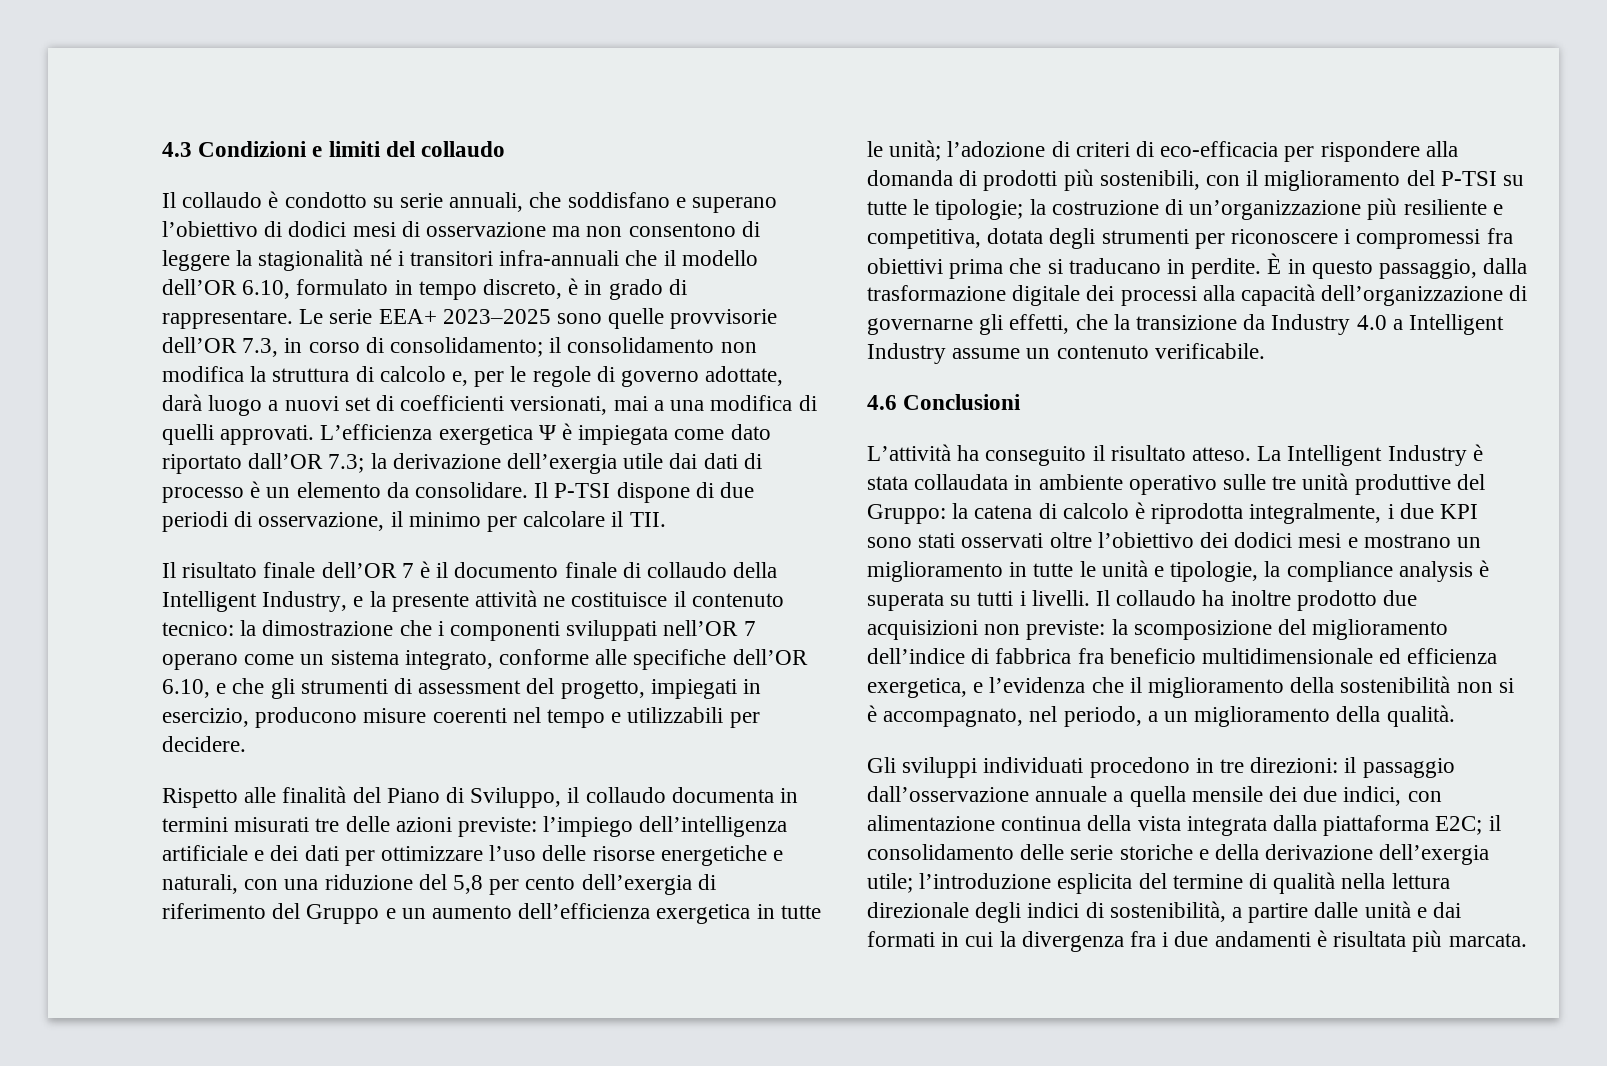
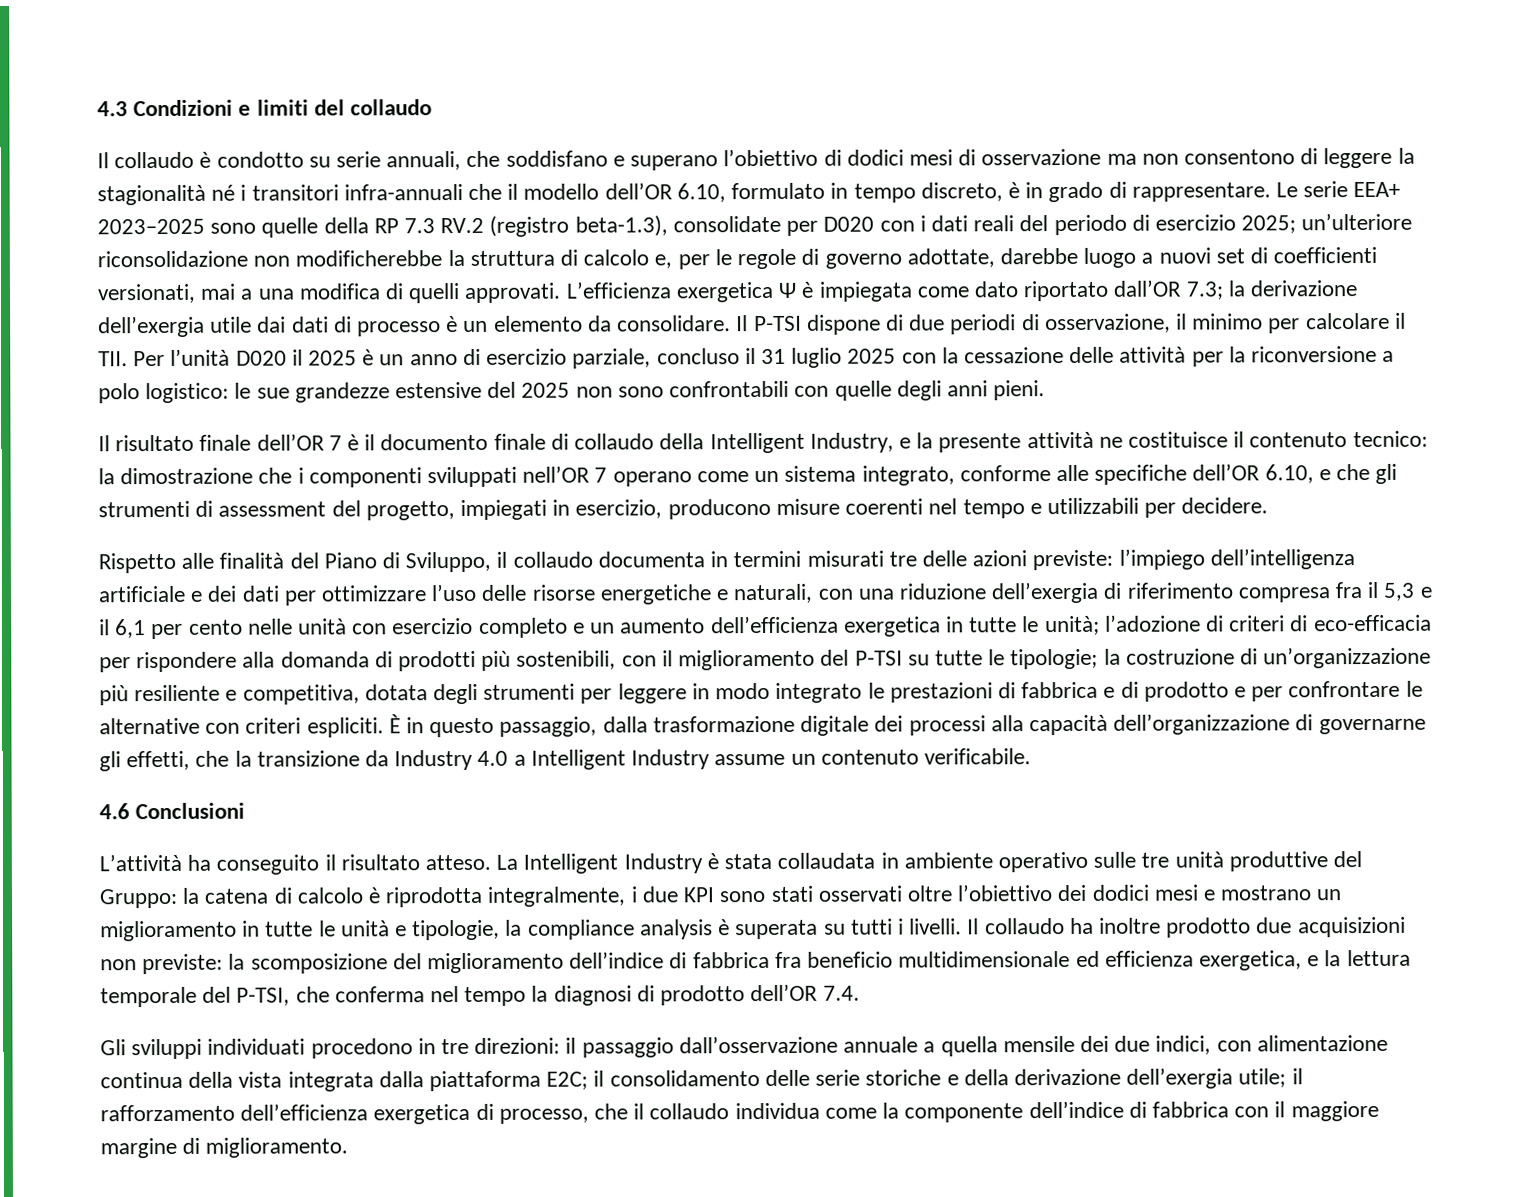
- Le serie EEA+ 2023–2025 sono quelle provvisorie dell’OR 7.3, in corso di consolidamento; il consolidamento non modifica la struttura di calcolo e, per le regole di governo adottate, darà luogo a nuovi set di coefficienti versionati, mai a una modifica di quelli approvati.
+ Le serie EEA+ 2023–2025 sono quelle della RP 7.3 RV.2 (registro beta-1.3), consolidate per D020 con i dati reali del periodo di esercizio 2025; un’ulteriore riconsolidazione non modificherebbe la struttura di calcolo e, per le regole di governo adottate, darebbe luogo a nuovi set di coefficienti versionati, mai a una modifica di quelli approvati.
- Il P-TSI dispone di due periodi di osservazione, il minimo per calcolare il TII.
+ Il P-TSI dispone di due periodi di osservazione, il minimo per calcolare il TII. Per l’unità D020 il 2025 è un anno di esercizio parziale, concluso il 31 luglio 2025 con la cessazione delle attività per la riconversione a polo logistico: le sue grandezze estensive del 2025 non sono confrontabili con quelle degli anni pieni.
- l’impiego dell’intelligenza artificiale e dei dati per ottimizzare l’uso delle risorse energetiche e naturali, con una riduzione del 5,8 per cento dell’exergia di riferimento del Gruppo e un aumento dell’efficienza exergetica in tutte le unità;
+ l’impiego dell’intelligenza artificiale e dei dati per ottimizzare l’uso delle risorse energetiche e naturali, con una riduzione dell’exergia di riferimento compresa fra il 5,3 e il 6,1 per cento nelle unità con esercizio completo e un aumento dell’efficienza exergetica in tutte le unità;
- la costruzione di un’organizzazione più resiliente e competitiva, dotata degli strumenti per riconoscere i compromessi fra obiettivi prima che si traducano in perdite.
+ la costruzione di un’organizzazione più resiliente e competitiva, dotata degli strumenti per leggere in modo integrato le prestazioni di fabbrica e di prodotto e per confrontare le alternative con criteri espliciti.
- Il collaudo ha inoltre prodotto due acquisizioni non previste: la scomposizione del miglioramento dell’indice di fabbrica fra beneficio multidimensionale ed efficienza exergetica, e l’evidenza che il miglioramento della sostenibilità non si è accompagnato, nel periodo, a un miglioramento della qualità.
+ Il collaudo ha inoltre prodotto due acquisizioni non previste: la scomposizione del miglioramento dell’indice di fabbrica fra beneficio multidimensionale ed efficienza exergetica, e la lettura temporale del P-TSI, che conferma nel tempo la diagnosi di prodotto dell’OR 7.4.
- Gli sviluppi individuati procedono in tre direzioni: il passaggio dall’osservazione annuale a quella mensile dei due indici, con alimentazione continua della vista integrata dalla piattaforma E2C; il consolidamento delle serie storiche e della derivazione dell’exergia utile; l’introduzione esplicita del termine di qualità nella lettura direzionale degli indici di sostenibilità, a partire dalle unità e dai formati in cui la divergenza fra i due andamenti è risultata più marcata.
+ Gli sviluppi individuati procedono in tre direzioni: il passaggio dall’osservazione annuale a quella mensile dei due indici, con alimentazione continua della vista integrata dalla piattaforma E2C; il consolidamento delle serie storiche e della derivazione dell’exergia utile; il rafforzamento dell’efficienza exergetica di processo, che il collaudo individua come la componente dell’indice di fabbrica con il maggiore margine di miglioramento.

